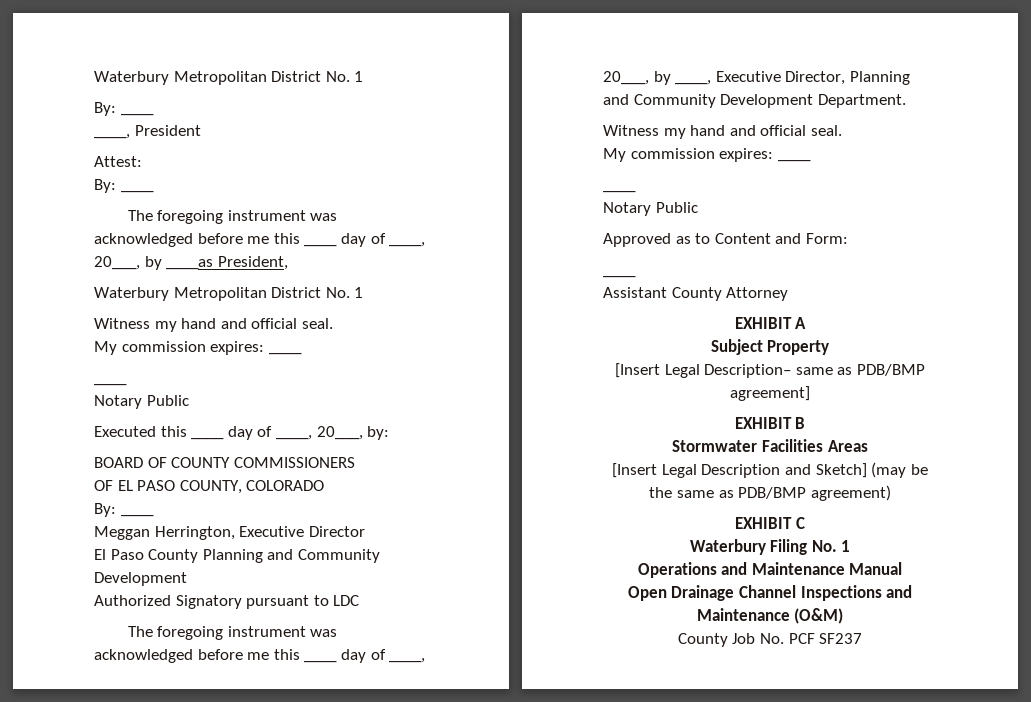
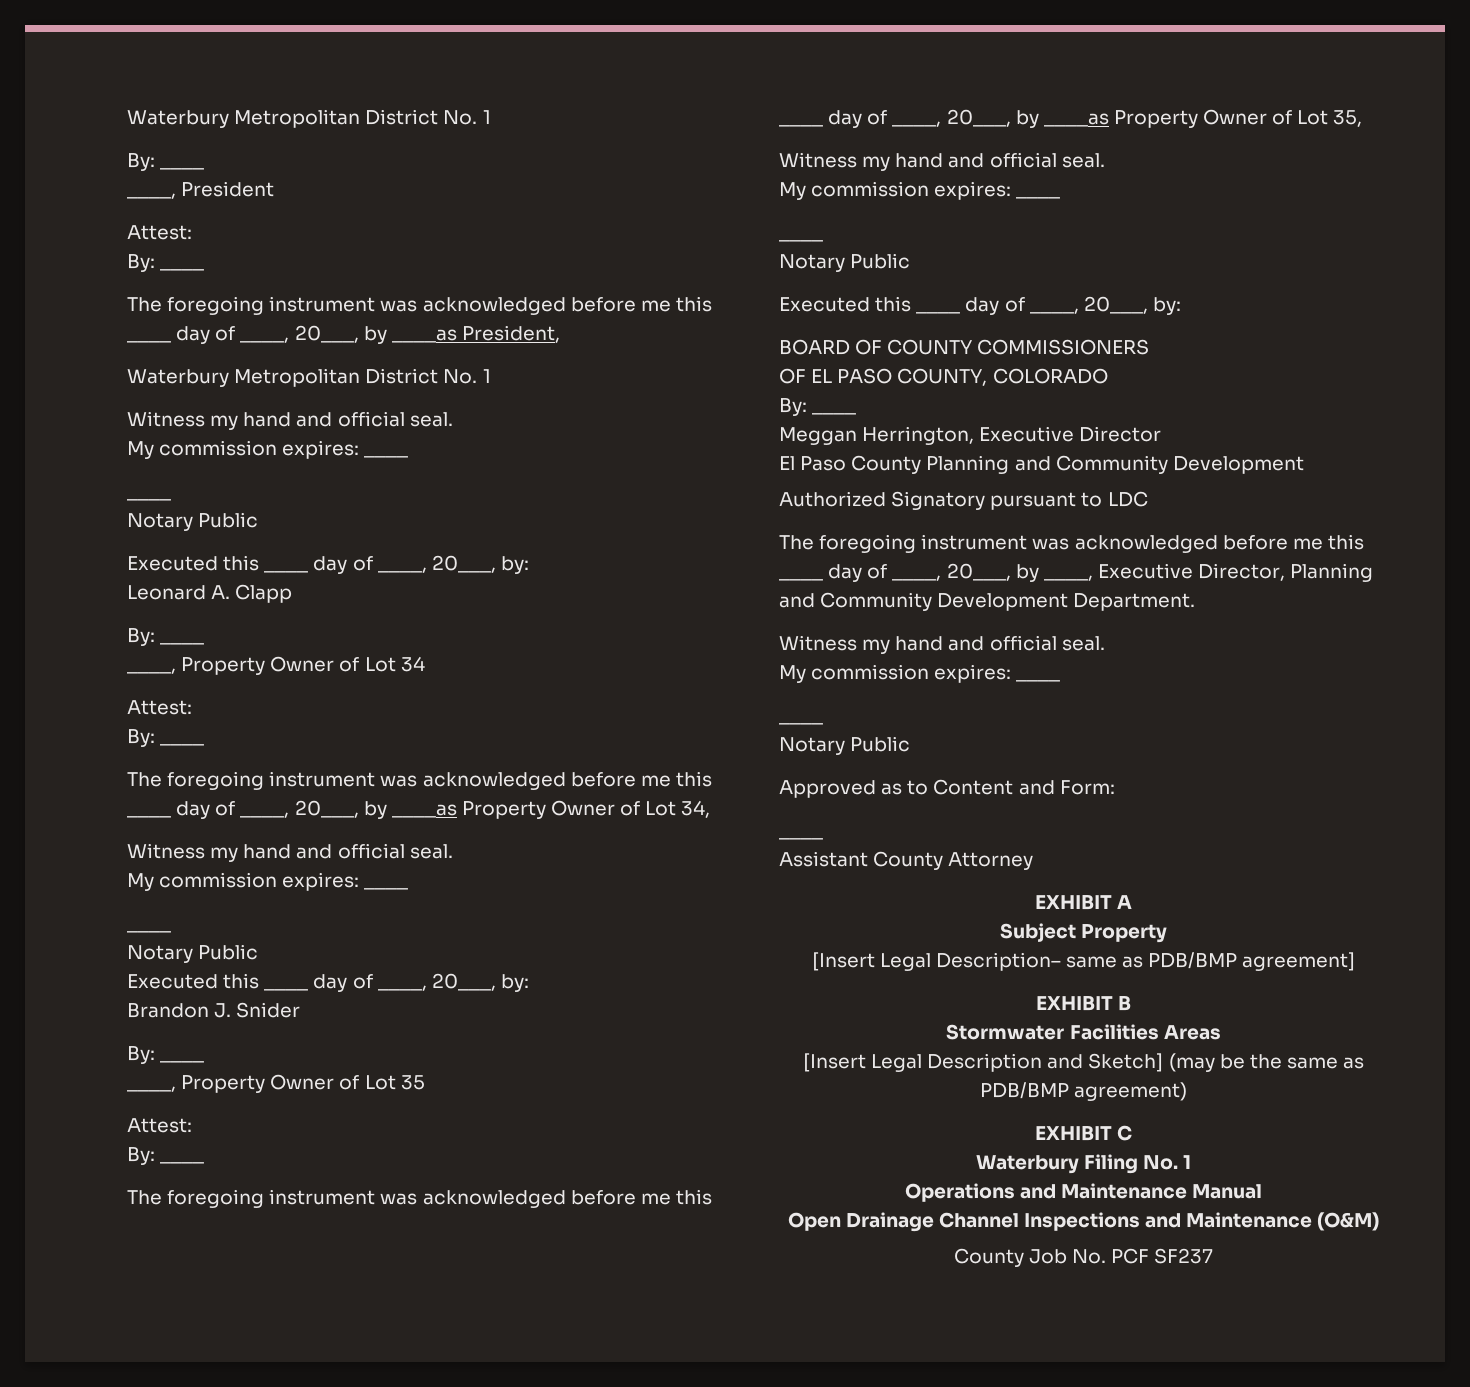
+ Leonard A. Clapp
+ By: ____
+ ____, Property Owner of Lot 34
+ Attest:
+ By: ____
+ The foregoing instrument was acknowledged before me this ____ day of ____, 20___, by ____as Property Owner of Lot 34,
+ Witness my hand and official seal.
+ My commission expires: ____
+ ____
+ Notary Public
+ Executed this ____ day of ____, 20___, by:
+ Brandon J. Snider
+ By: ____
+ ____, Property Owner of Lot 35
+ Attest:
+ By: ____
+ The foregoing instrument was acknowledged before me this ____ day of ____, 20___, by ____as Property Owner of Lot 35,
+ Witness my hand and official seal.
+ My commission expires: ____
+ ____
+ Notary Public
+ Executed this ____ day of ____, 20___, by:

